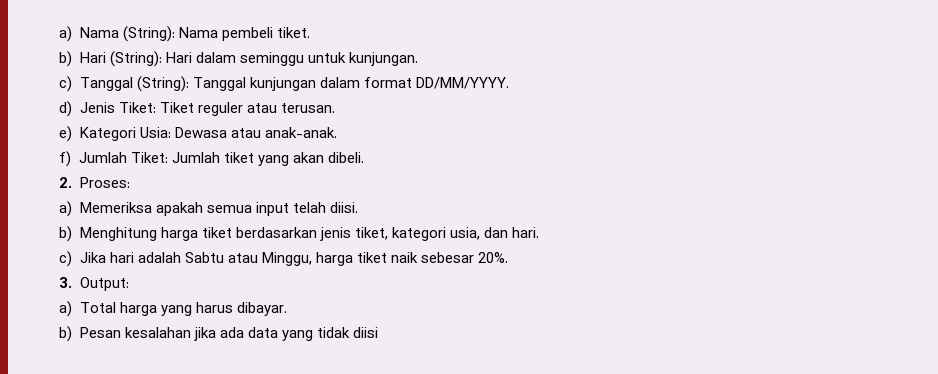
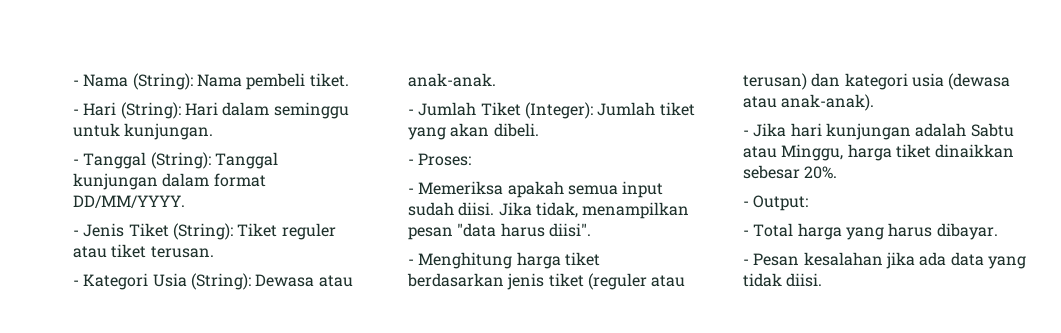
- a) Nama (String): Nama pembeli tiket.
+ - Nama (String): Nama pembeli tiket.
- b) Hari (String): Hari dalam seminggu untuk kunjungan.
+ - Hari (String): Hari dalam seminggu untuk kunjungan.
- c) Tanggal (String): Tanggal kunjungan dalam format DD/MM/YYYY.
+ - Tanggal (String): Tanggal kunjungan dalam format DD/MM/YYYY.
- d) Jenis Tiket: Tiket reguler atau terusan.
+ - Jenis Tiket (String): Tiket reguler atau tiket terusan.
- e) Kategori Usia: Dewasa atau anak-anak.
+ - Kategori Usia (String): Dewasa atau anak-anak.
- f) Jumlah Tiket: Jumlah tiket yang akan dibeli.
+ - Jumlah Tiket (Integer): Jumlah tiket yang akan dibeli.
- 2. Proses:
+ - Proses:
- a) Memeriksa apakah semua input telah diisi.
- b) Menghitung harga tiket berdasarkan jenis tiket, kategori usia, dan hari.
- c) Jika hari adalah Sabtu atau Minggu, harga tiket naik sebesar 20%.
+ - Memeriksa apakah semua input sudah diisi. Jika tidak, menampilkan pesan "data harus diisi".
+ - Menghitung harga tiket berdasarkan jenis tiket (reguler atau terusan) dan kategori usia (dewasa atau anak-anak).
+ - Jika hari kunjungan adalah Sabtu atau Minggu, harga tiket dinaikkan sebesar 20%.
- 3. Output:
+ - Output:
- a) Total harga yang harus dibayar.
+ - Total harga yang harus dibayar.
- b) Pesan kesalahan jika ada data yang tidak diisi
+ - Pesan kesalahan jika ada data yang tidak diisi.

